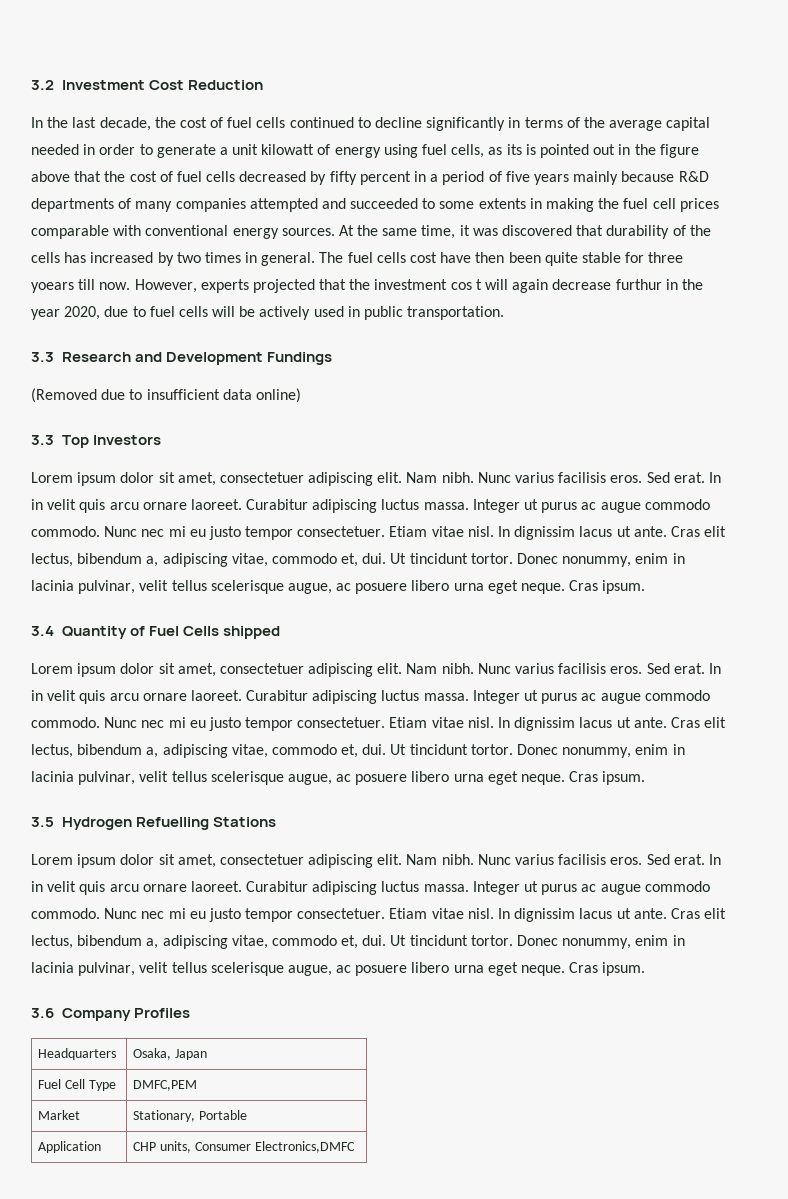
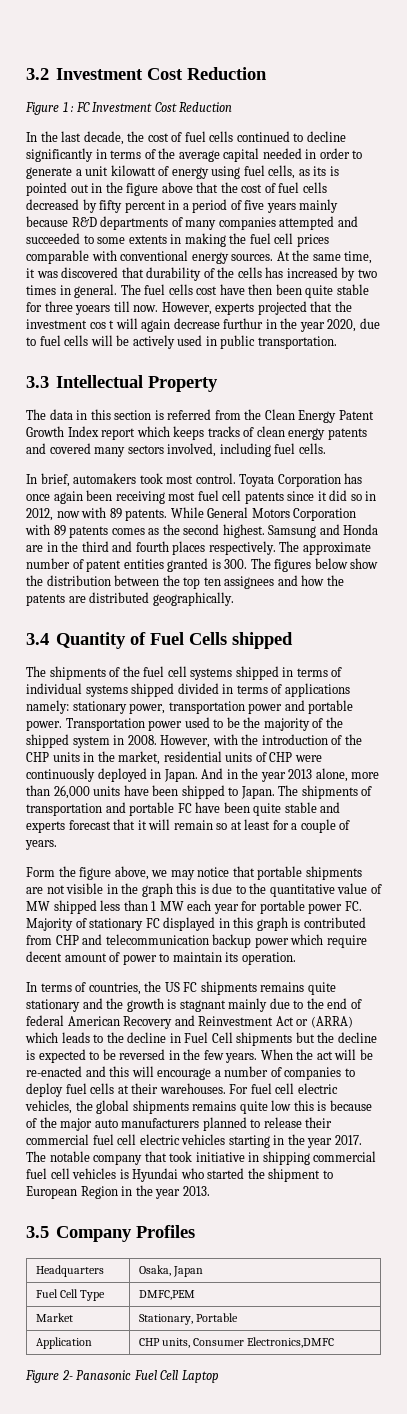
+ Figure 1 : FC Investment Cost Reduction
- 3.3 Research and Development Fundings
- (Removed due to insufficient data online)
- 3.3 Top Investors
- Lorem ipsum dolor sit amet, consectetuer adipiscing elit. Nam nibh. Nunc varius facilisis eros. Sed erat. In in velit quis arcu ornare laoreet. Curabitur adipiscing luctus massa. Integer ut purus ac augue commodo commodo. Nunc nec mi eu justo tempor consectetuer. Etiam vitae nisl. In dignissim lacus ut ante. Cras elit lectus, bibendum a, adipiscing vitae, commodo et, dui. Ut tincidunt tortor. Donec nonummy, enim in lacinia pulvinar, velit tellus scelerisque augue, ac posuere libero urna eget neque. Cras ipsum.
+ 3.3 Intellectual Property
+ The data in this section is referred from the Clean Energy Patent Growth Index report which keeps tracks of clean energy patents and covered many sectors involved, including fuel cells.
+ In brief, automakers took most control. Toyata Corporation has once again been receiving most fuel cell patents since it did so in 2012, now with 89 patents. While General Motors Corporation with 89 patents comes as the second highest. Samsung and Honda are in the third and fourth places respectively. The approximate number of patent entities granted is 300. The figures below show the distribution between the top ten assignees and how the patents are distributed geographically.
  3.4 Quantity of Fuel Cells shipped
- Lorem ipsum dolor sit amet, consectetuer adipiscing elit. Nam nibh. Nunc varius facilisis eros. Sed erat. In in velit quis arcu ornare laoreet. Curabitur adipiscing luctus massa. Integer ut purus ac augue commodo commodo. Nunc nec mi eu justo tempor consectetuer. Etiam vitae nisl. In dignissim lacus ut ante. Cras elit lectus, bibendum a, adipiscing vitae, commodo et, dui. Ut tincidunt tortor. Donec nonummy, enim in lacinia pulvinar, velit tellus scelerisque augue, ac posuere libero urna eget neque. Cras ipsum.
- 3.5 Hydrogen Refuelling Stations
- Lorem ipsum dolor sit amet, consectetuer adipiscing elit. Nam nibh. Nunc varius facilisis eros. Sed erat. In in velit quis arcu ornare laoreet. Curabitur adipiscing luctus massa. Integer ut purus ac augue commodo commodo. Nunc nec mi eu justo tempor consectetuer. Etiam vitae nisl. In dignissim lacus ut ante. Cras elit lectus, bibendum a, adipiscing vitae, commodo et, dui. Ut tincidunt tortor. Donec nonummy, enim in lacinia pulvinar, velit tellus scelerisque augue, ac posuere libero urna eget neque. Cras ipsum.
- 3.6 Company Profiles
+ The shipments of the fuel cell systems shipped in terms of individual systems shipped divided in terms of applications namely: stationary power, transportation power and portable power. Transportation power used to be the majority of the shipped system in 2008. However, with the introduction of the CHP units in the market, residential units of CHP were continuously deployed in Japan. And in the year 2013 alone, more than 26,000 units have been shipped to Japan. The shipments of transportation and portable FC have been quite stable and experts forecast that it will remain so at least for a couple of years.
+ Form the figure above, we may notice that portable shipments are not visible in the graph this is due to the quantitative value of MW shipped less than 1 MW each year for portable power FC. Majority of stationary FC displayed in this graph is contributed from CHP and telecommunication backup power which require decent amount of power to maintain its operation.
+ In terms of countries, the US FC shipments remains quite stationary and the growth is stagnant mainly due to the end of federal American Recovery and Reinvestment Act or (ARRA) which leads to the decline in Fuel Cell shipments but the decline is expected to be reversed in the few years. When the act will be re-enacted and this will encourage a number of companies to deploy fuel cells at their warehouses. For fuel cell electric vehicles, the global shipments remains quite low this is because of the major auto manufacturers planned to release their commercial fuel cell electric vehicles starting in the year 2017. The notable company that took initiative in shipping commercial fuel cell vehicles is Hyundai who started the shipment to European Region in the year 2013.
+ 3.5 Company Profiles
+ Figure 2- Panasonic Fuel Cell Laptop

